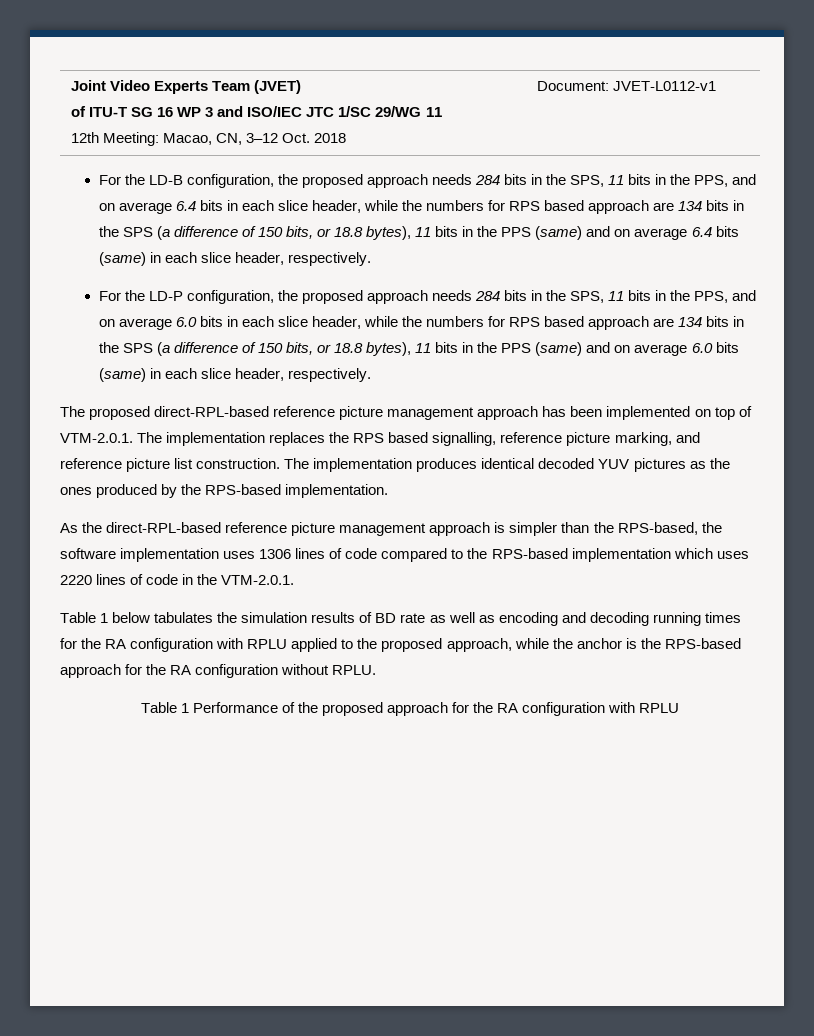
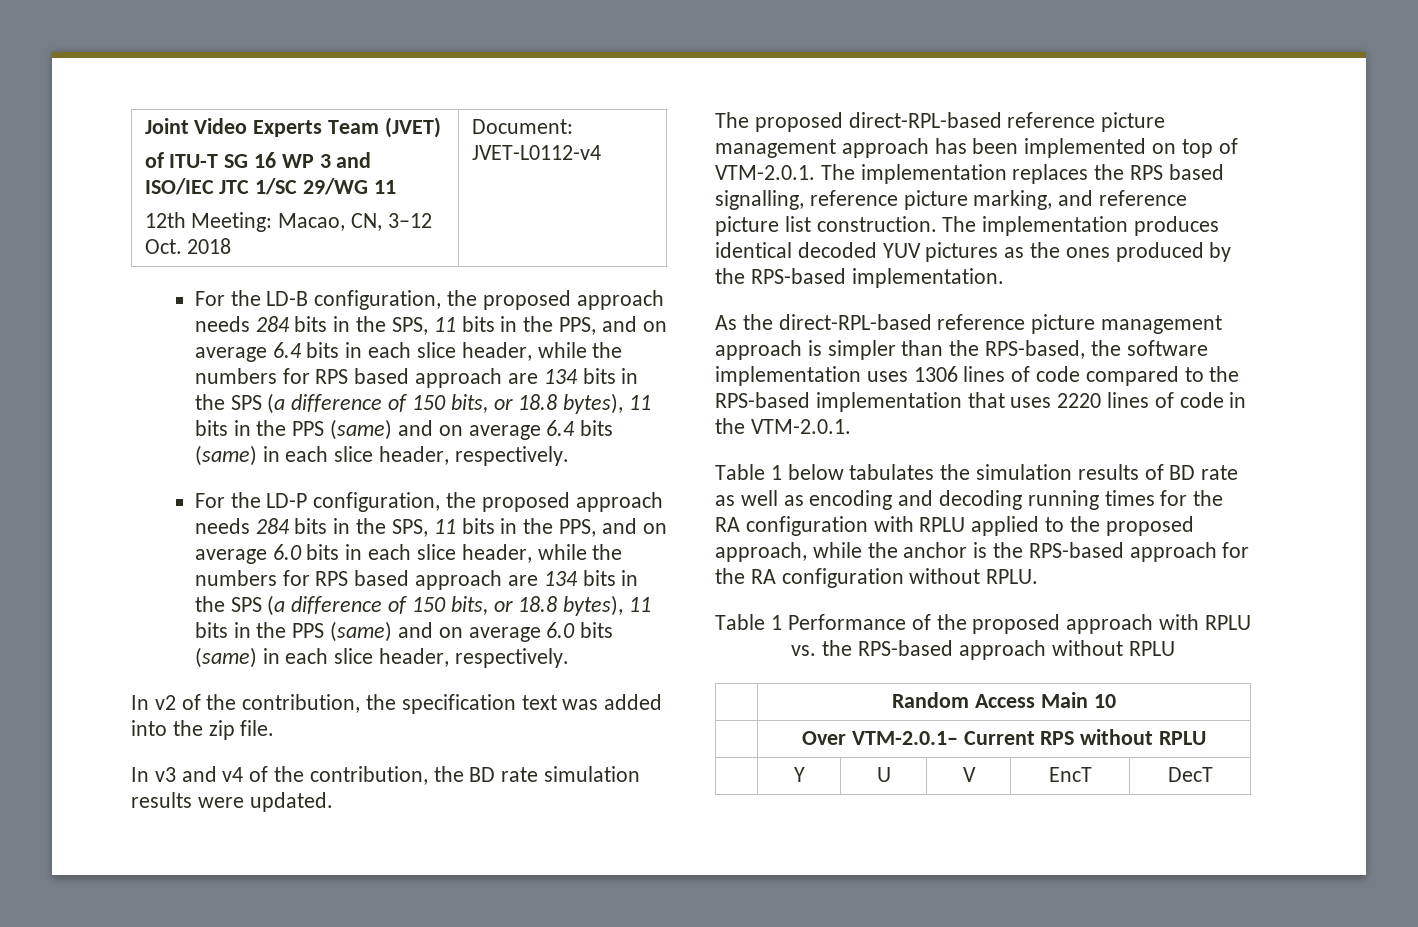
  Joint Video Experts Team (JVET)
  of ITU-T SG 16 WP 3 and ISO/IEC JTC 1/SC 29/WG 11
- 12th Meeting: Macao, CN, 3–12 Oct. 2018 | Document: JVET-L0112-v1
+ 12th Meeting: Macao, CN, 3–12 Oct. 2018 | Document: JVET-L0112-v4
+ In v2 of the contribution, the specification text was added into the zip file.
+ In v3 and v4 of the contribution, the BD rate simulation results were updated.
- As the direct-RPL-based reference picture management approach is simpler than the RPS-based, the software implementation uses 1306 lines of code compared to the RPS-based implementation which uses 2220 lines of code in the VTM-2.0.1.
+ As the direct-RPL-based reference picture management approach is simpler than the RPS-based, the software implementation uses 1306 lines of code compared to the RPS-based implementation that uses 2220 lines of code in the VTM-2.0.1.
- Table 1 Performance of the proposed approach for the RA configuration with RPLU
+ Table 1 Performance of the proposed approach with RPLU vs. the RPS-based approach without RPLU
+ | Random Access Main 10
+ | Over VTM-2.0.1– Current RPS without RPLU
+ | Y | U | V | EncT | DecT

